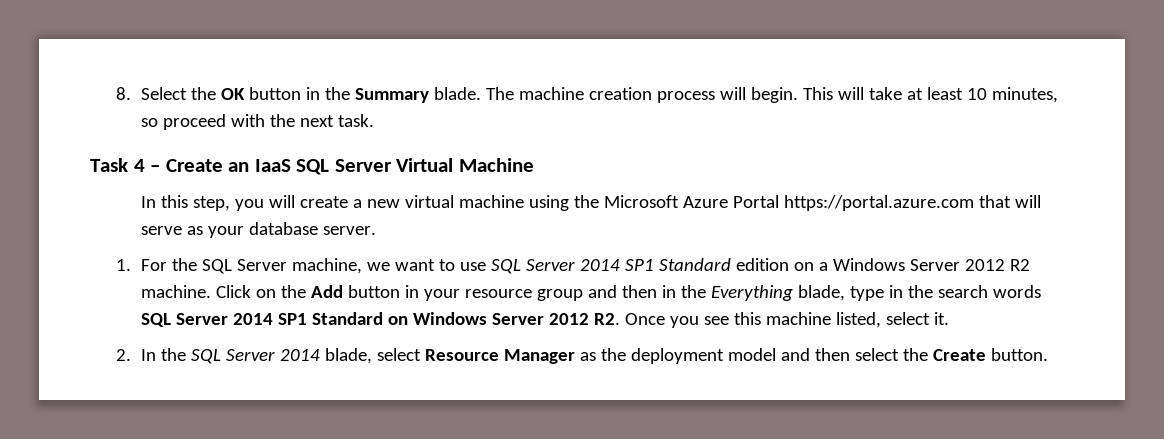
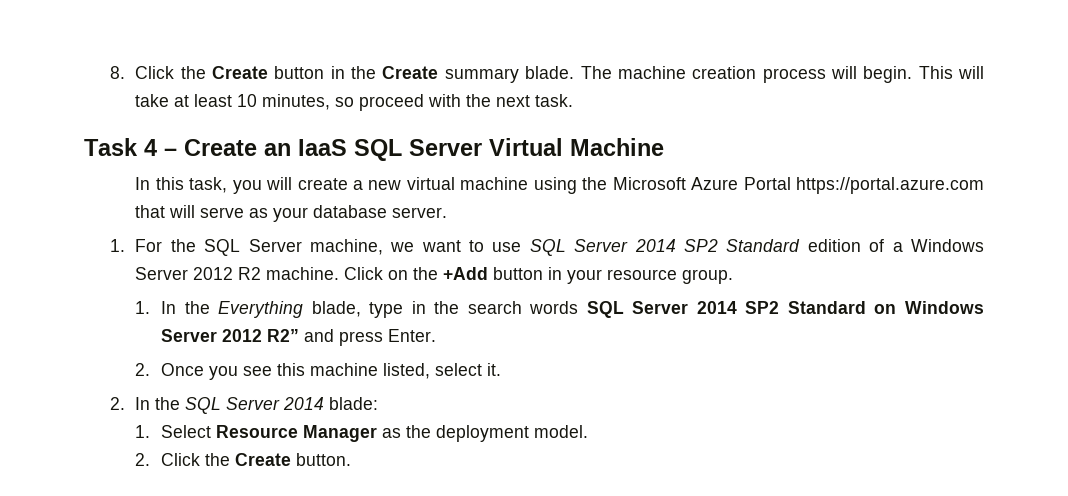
- 8. Select the OK button in the Summary blade.
+ 8. Click the Create button in the Create summary blade.
- In this step, you will create a new virtual machine using the Microsoft Azure Portal https://portal.azure.com that will serve as your database server.
+ In this task, you will create a new virtual machine using the Microsoft Azure Portal https://portal.azure.com that will serve as your database server.
- 1. For the SQL Server machine, we want to use SQL Server 2014 SP1 Standard edition on a Windows Server 2012 R2 machine.
+ 1. For the SQL Server machine, we want to use SQL Server 2014 SP2 Standard edition of a Windows Server 2012 R2 machine.
- Click on the Add button in your resource group and then in the Everything blade, type in the search words SQL Server 2014 SP1 Standard on Windows Server 2012 R2. Once you see this machine listed, select it.
+ Click on the +Add button in your resource group.
+ 1. In the Everything blade, type in the search words SQL Server 2014 SP2 Standard on Windows Server 2012 R2” and press Enter.
+ 2. Once you see this machine listed, select it.
- 2. In the SQL Server 2014 blade, select Resource Manager as the deployment model and then select the Create button.
+ 2. In the SQL Server 2014 blade:
+ 1. Select Resource Manager as the deployment model.
+ 2. Click the Create button.

